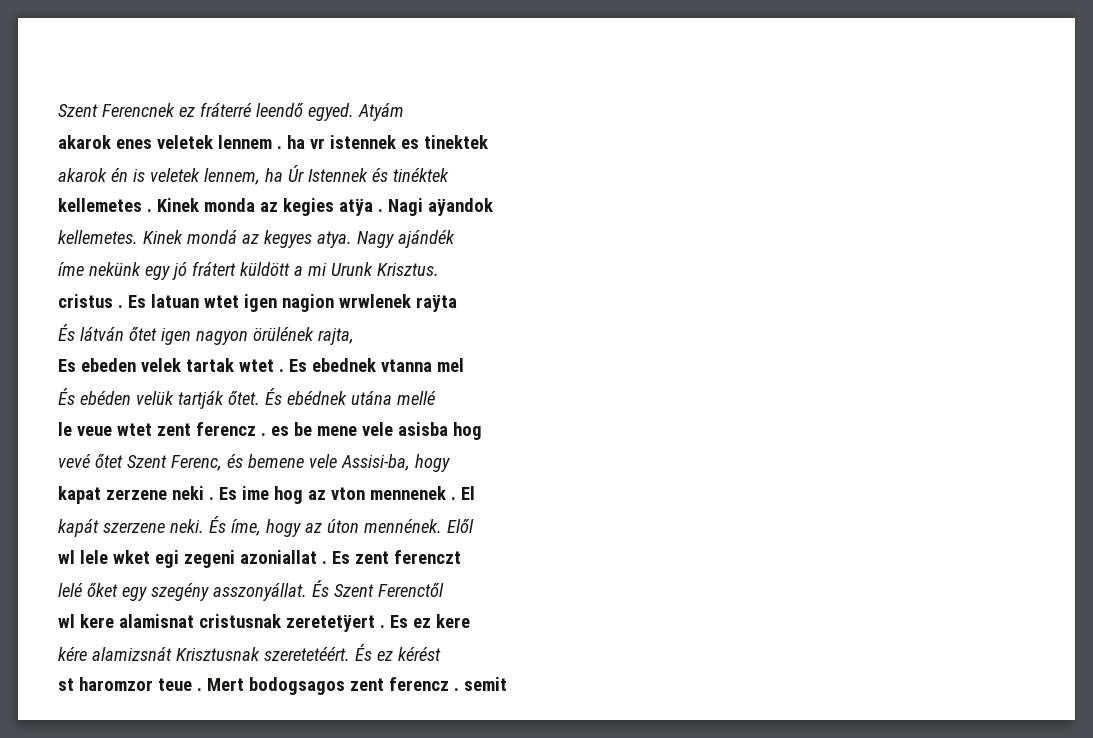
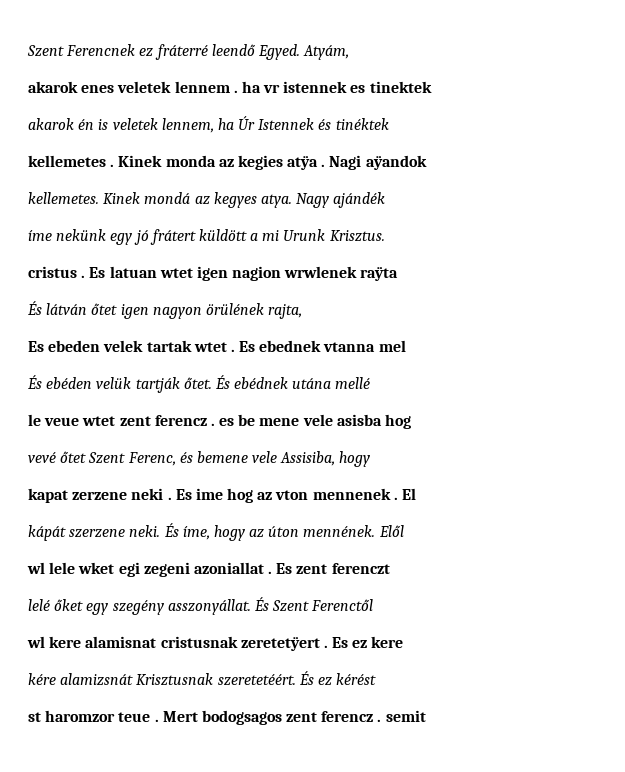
- Szent Ferencnek ez fráterré leendő egyed. Atyám
+ Szent Ferencnek ez fráterré leendő Egyed. Atyám,
- vevé őtet Szent Ferenc, és bemene vele Assisi-ba, hogy
+ vevé őtet Szent Ferenc, és bemene vele Assisiba, hogy
- kapát szerzene neki.
+ kápát szerzene neki.

